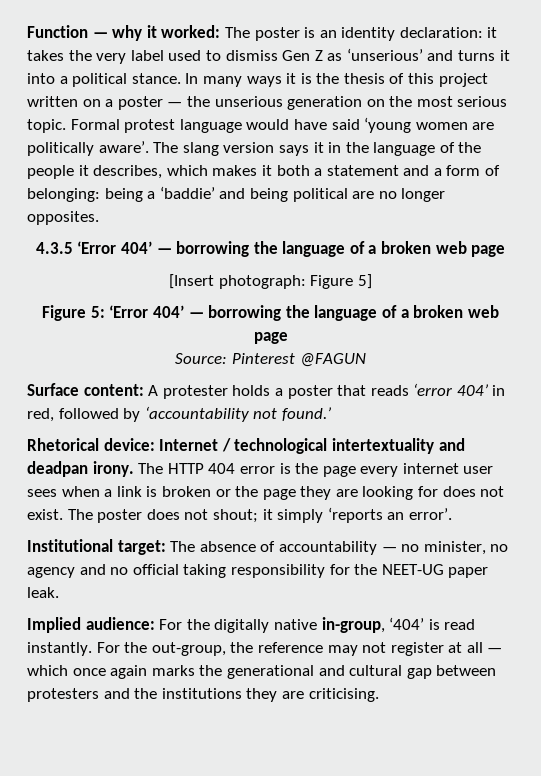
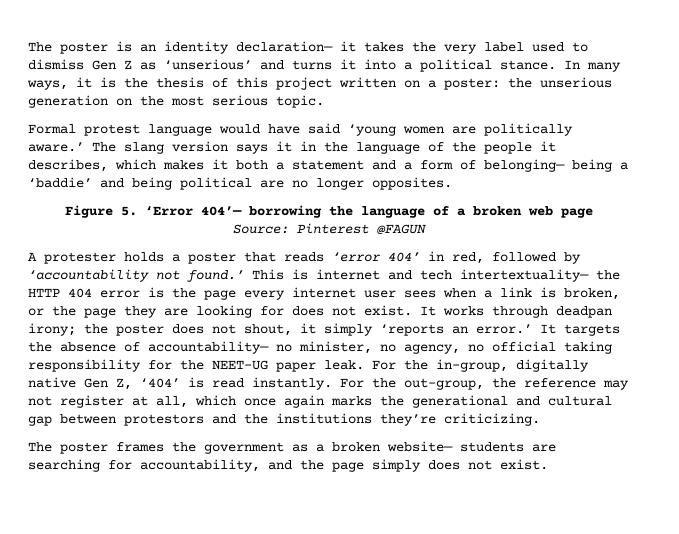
- Function — why it worked: The poster is an identity declaration: it takes the very label used to dismiss Gen Z as ‘unserious’ and turns it into a political stance.
+ The poster is an identity declaration— it takes the very label used to dismiss Gen Z as ‘unserious’ and turns it into a political stance.
- In many ways it is the thesis of this project written on a poster — the unserious generation on the most serious topic. Formal protest language would have said ‘young women are politically aware’.
+ In many ways, it is the thesis of this project written on a poster: the unserious generation on the most serious topic.
+ Formal protest language would have said ‘young women are politically aware.’
- The slang version says it in the language of the people it describes, which makes it both a statement and a form of belonging: being a ‘baddie’ and being political are no longer opposites.
+ The slang version says it in the language of the people it describes, which makes it both a statement and a form of belonging— being a ‘baddie’ and being political are no longer opposites.
- 4.3.5 ‘Error 404’ — borrowing the language of a broken web page
- [Insert photograph: Figure 5]
- Figure 5: ‘Error 404’ — borrowing the language of a broken web page
+ Figure 5. ‘Error 404’— borrowing the language of a broken web page
- Surface content: A protester holds a poster that reads ‘error 404’ in red, followed by ‘accountability not found.’
- Rhetorical device: Internet / technological intertextuality and deadpan irony. The HTTP 404 error is the page every internet user sees when a link is broken or the page they are looking for does not exist.
+ A protester holds a poster that reads ‘error 404’ in red, followed by ‘accountability not found.’ This is internet and tech intertextuality— the HTTP 404 error is the page every internet user sees when a link is broken, or the page they are looking for does not exist.
- The poster does not shout; it simply ‘reports an error’.
- Institutional target: The absence of accountability — no minister, no agency and no official taking responsibility for the NEET-UG paper leak.
- Implied audience: For the digitally native in-group, ‘404’ is read instantly.
+ It works through deadpan irony; the poster does not shout, it simply ‘reports an error.’ It targets the absence of accountability— no minister, no agency, no official taking responsibility for the NEET-UG paper leak. For the in-group, digitally native Gen Z, ‘404’ is read instantly.
- For the out-group, the reference may not register at all — which once again marks the generational and cultural gap between protesters and the institutions they are criticising.
+ For the out-group, the reference may not register at all, which once again marks the generational and cultural gap between protestors and the institutions they’re criticizing.
+ The poster frames the government as a broken website— students are searching for accountability, and the page simply does not exist.

